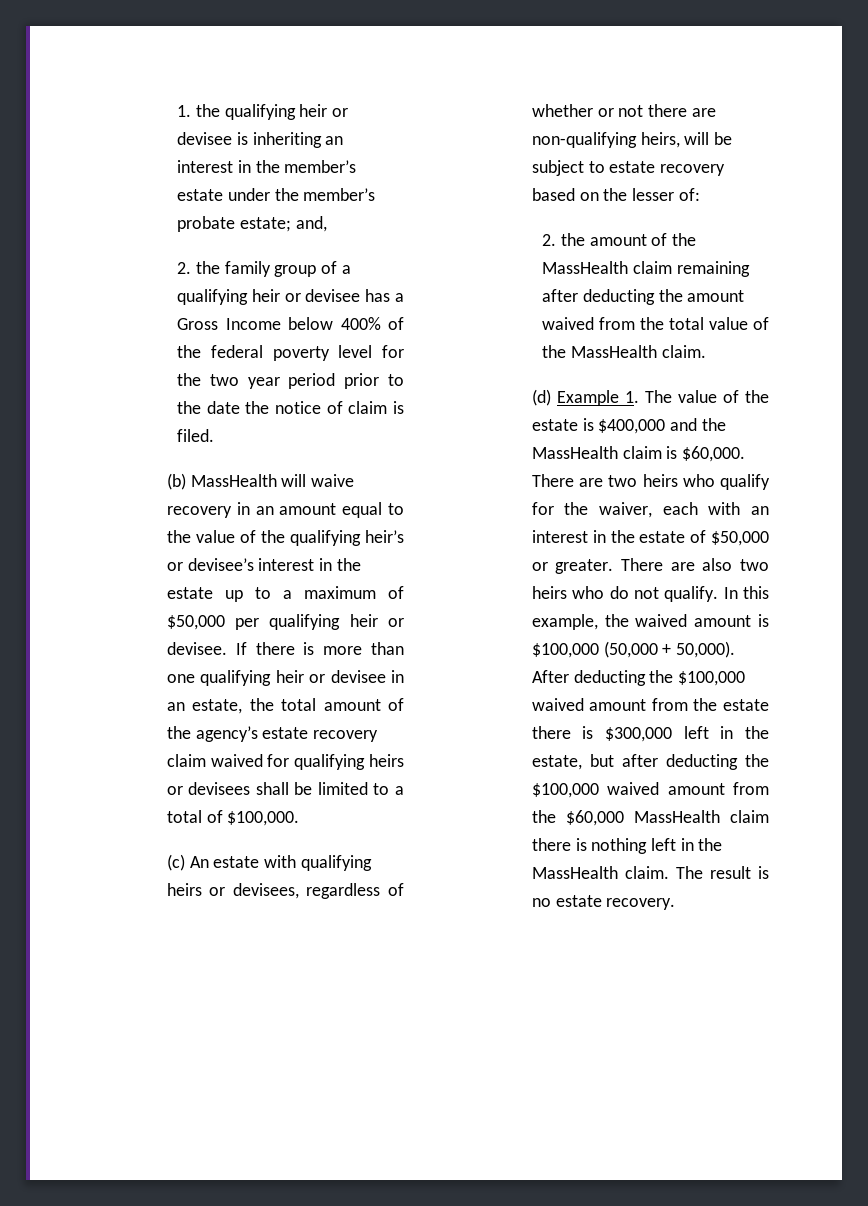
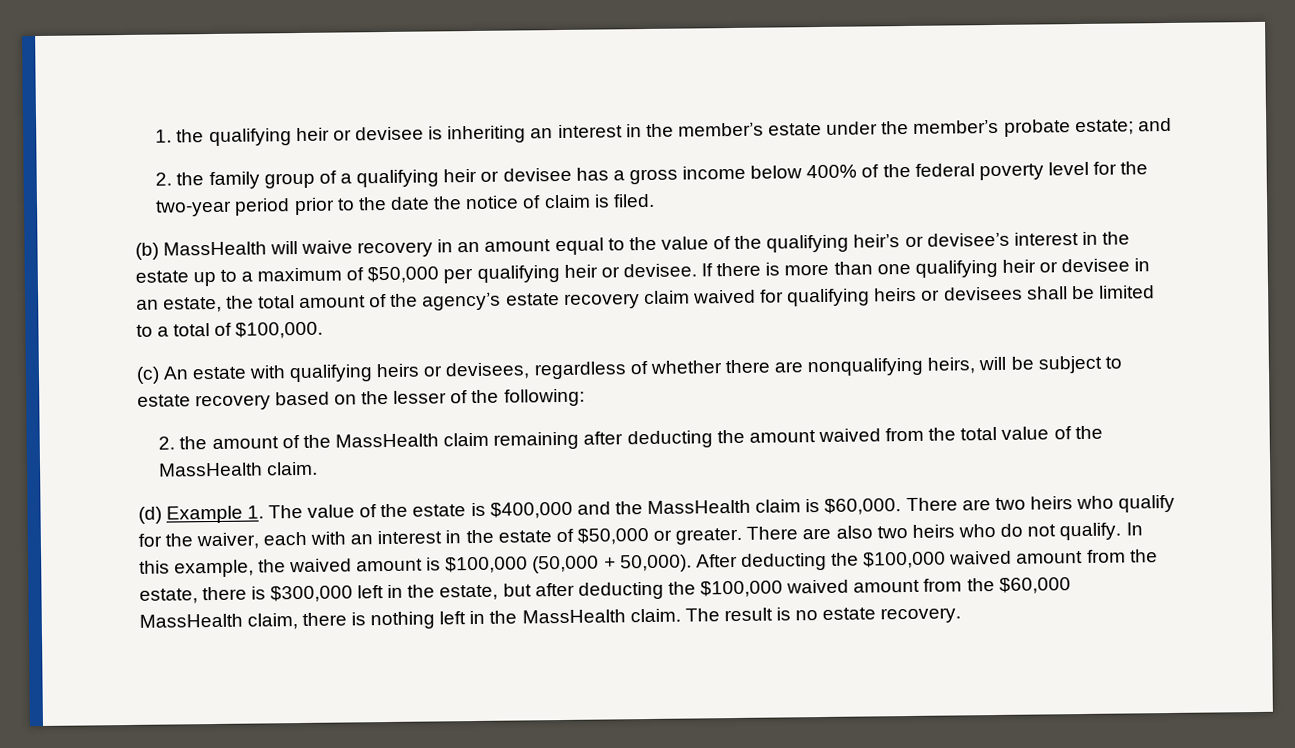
- 1. the qualifying heir or devisee is inheriting an interest in the member’s estate under the member’s probate estate; and,
+ 1. the qualifying heir or devisee is inheriting an interest in the member’s estate under the member’s probate estate; and
- 2. the family group of a qualifying heir or devisee has a Gross Income below 400% of the federal poverty level for the two year period prior to the date the notice of claim is filed.
+ 2. the family group of a qualifying heir or devisee has a gross income below 400% of the federal poverty level for the two-year period prior to the date the notice of claim is filed.
- (c) An estate with qualifying heirs or devisees, regardless of whether or not there are non-qualifying heirs, will be subject to estate recovery based on the lesser of:
+ (c) An estate with qualifying heirs or devisees, regardless of whether there are nonqualifying heirs, will be subject to estate recovery based on the lesser of the following:
- After deducting the $100,000 waived amount from the estate there is $300,000 left in the estate, but after deducting the $100,000 waived amount from the $60,000 MassHealth claim there is nothing left in the MassHealth claim.
+ After deducting the $100,000 waived amount from the estate, there is $300,000 left in the estate, but after deducting the $100,000 waived amount from the $60,000 MassHealth claim, there is nothing left in the MassHealth claim.

